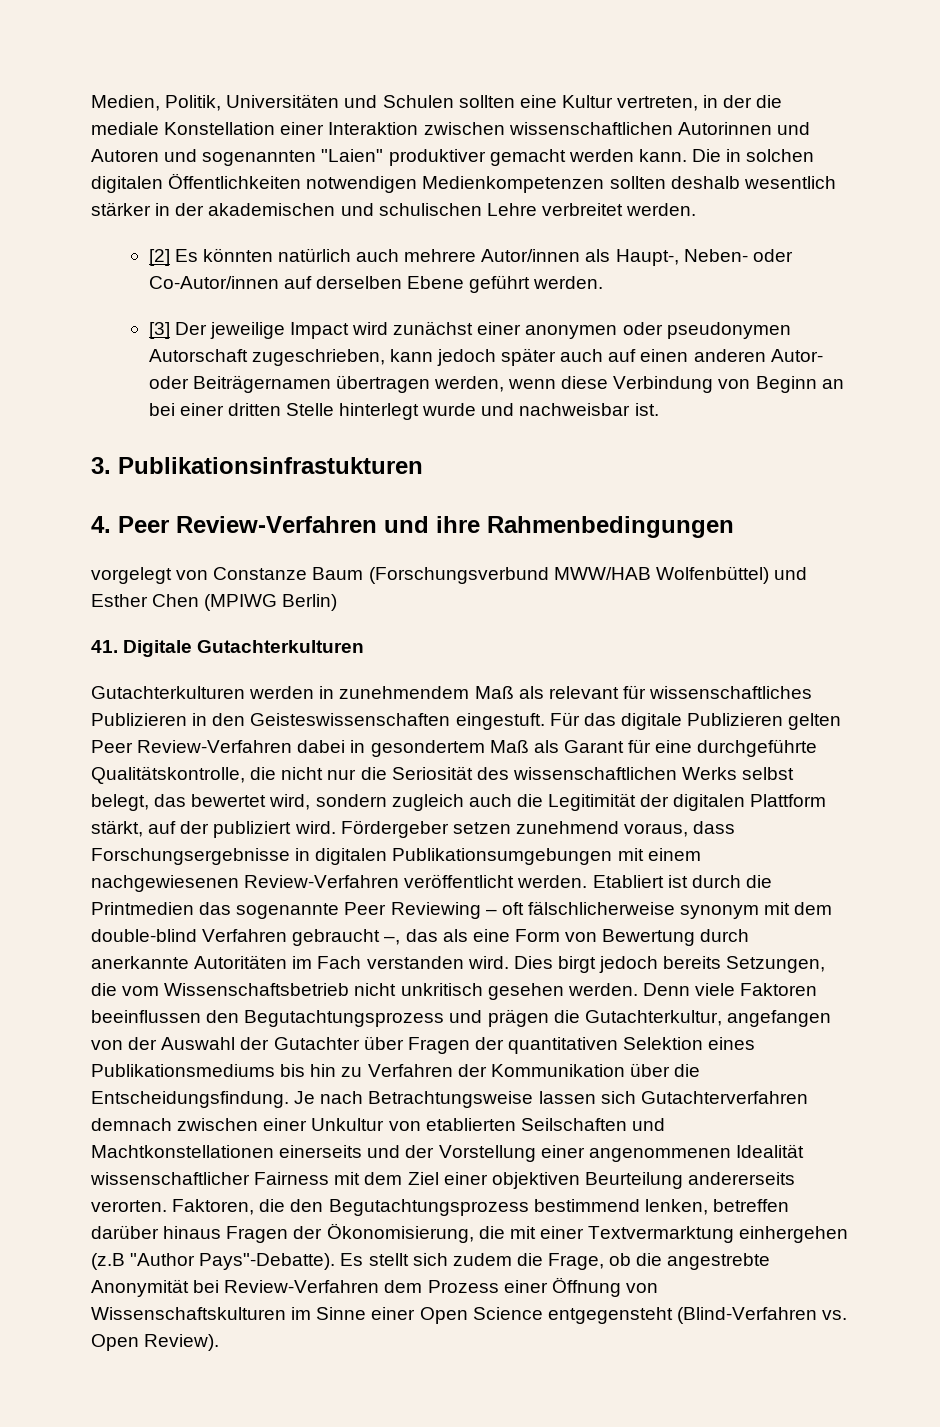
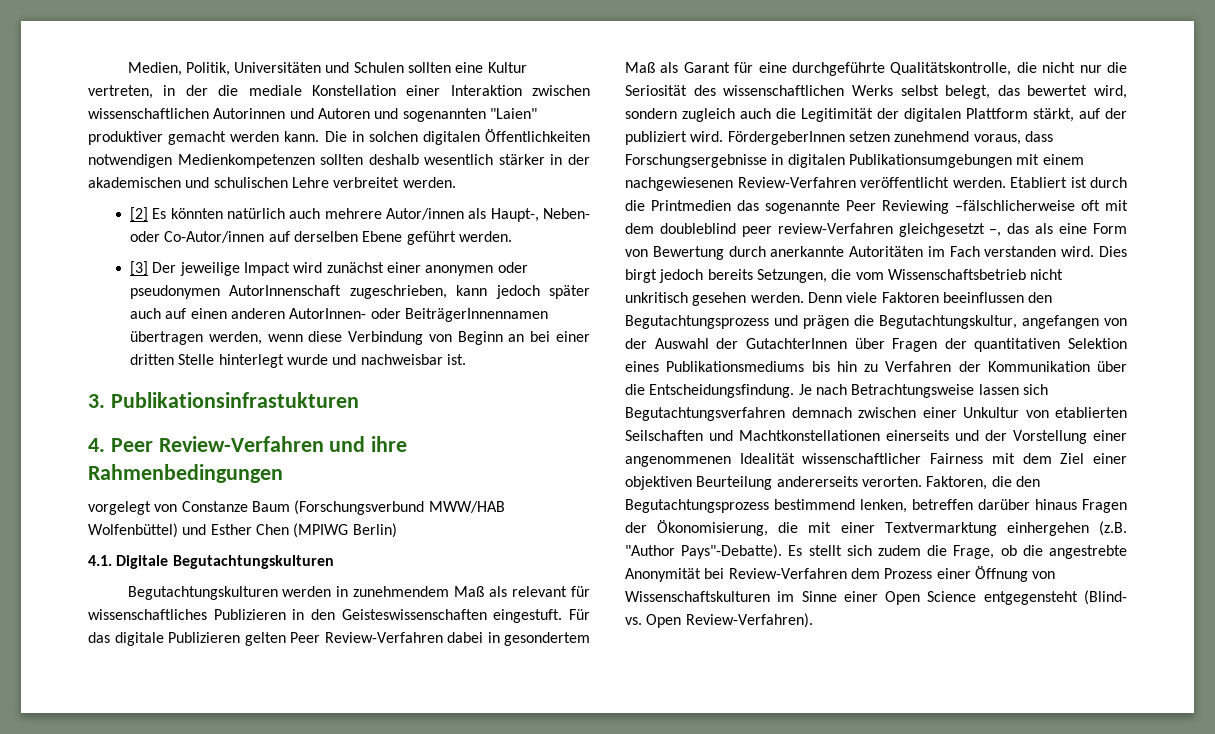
- [3] Der jeweilige Impact wird zunächst einer anonymen oder pseudonymen Autorschaft zugeschrieben, kann jedoch später auch auf einen anderen Autor- oder Beiträgernamen übertragen werden, wenn diese Verbindung von Beginn an bei einer dritten Stelle hinterlegt wurde und nachweisbar ist.
+ [3] Der jeweilige Impact wird zunächst einer anonymen oder pseudonymen AutorInnenschaft zugeschrieben, kann jedoch später auch auf einen anderen AutorInnen- oder BeiträgerInnennamen übertragen werden, wenn diese Verbindung von Beginn an bei einer dritten Stelle hinterlegt wurde und nachweisbar ist.
- 41. Digitale Gutachterkulturen
- Gutachterkulturen werden in zunehmendem Maß als relevant für wissenschaftliches Publizieren in den Geisteswissenschaften eingestuft.
+ 4.1. Digitale Begutachtungskulturen
+ Begutachtungskulturen werden in zunehmendem Maß als relevant für wissenschaftliches Publizieren in den Geisteswissenschaften eingestuft.
- Fördergeber setzen zunehmend voraus, dass Forschungsergebnisse in digitalen Publikationsumgebungen mit einem nachgewiesenen Review-Verfahren veröffentlicht werden.
+ FördergeberInnen setzen zunehmend voraus, dass Forschungsergebnisse in digitalen Publikationsumgebungen mit einem nachgewiesenen Review-Verfahren veröffentlicht werden.
- Etabliert ist durch die Printmedien das sogenannte Peer Reviewing – oft fälschlicherweise synonym mit dem double-blind Verfahren gebraucht –, das als eine Form von Bewertung durch anerkannte Autoritäten im Fach verstanden wird.
+ Etabliert ist durch die Printmedien das sogenannte Peer Reviewing –fälschlicherweise oft mit dem doubleblind peer review-Verfahren gleichgesetzt –, das als eine Form von Bewertung durch anerkannte Autoritäten im Fach verstanden wird.
- Denn viele Faktoren beeinflussen den Begutachtungsprozess und prägen die Gutachterkultur, angefangen von der Auswahl der Gutachter über Fragen der quantitativen Selektion eines Publikationsmediums bis hin zu Verfahren der Kommunikation über die Entscheidungsfindung.
+ Denn viele Faktoren beeinflussen den Begutachtungsprozess und prägen die Begutachtungskultur, angefangen von der Auswahl der GutachterInnen über Fragen der quantitativen Selektion eines Publikationsmediums bis hin zu Verfahren der Kommunikation über die Entscheidungsfindung.
- Je nach Betrachtungsweise lassen sich Gutachterverfahren demnach zwischen einer Unkultur von etablierten Seilschaften und Machtkonstellationen einerseits und der Vorstellung einer angenommenen Idealität wissenschaftlicher Fairness mit dem Ziel einer objektiven Beurteilung andererseits verorten.
+ Je nach Betrachtungsweise lassen sich Begutachtungsverfahren demnach zwischen einer Unkultur von etablierten Seilschaften und Machtkonstellationen einerseits und der Vorstellung einer angenommenen Idealität wissenschaftlicher Fairness mit dem Ziel einer objektiven Beurteilung andererseits verorten.
- Faktoren, die den Begutachtungsprozess bestimmend lenken, betreffen darüber hinaus Fragen der Ökonomisierung, die mit einer Textvermarktung einhergehen (z.B "Author Pays"-Debatte).
+ Faktoren, die den Begutachtungsprozess bestimmend lenken, betreffen darüber hinaus Fragen der Ökonomisierung, die mit einer Textvermarktung einhergehen (z.B. "Author Pays"-Debatte).
- Es stellt sich zudem die Frage, ob die angestrebte Anonymität bei Review-Verfahren dem Prozess einer Öffnung von Wissenschaftskulturen im Sinne einer Open Science entgegensteht (Blind-Verfahren vs. Open Review).
+ Es stellt sich zudem die Frage, ob die angestrebte Anonymität bei Review-Verfahren dem Prozess einer Öffnung von Wissenschaftskulturen im Sinne einer Open Science entgegensteht (Blind- vs. Open Review-Verfahren).

